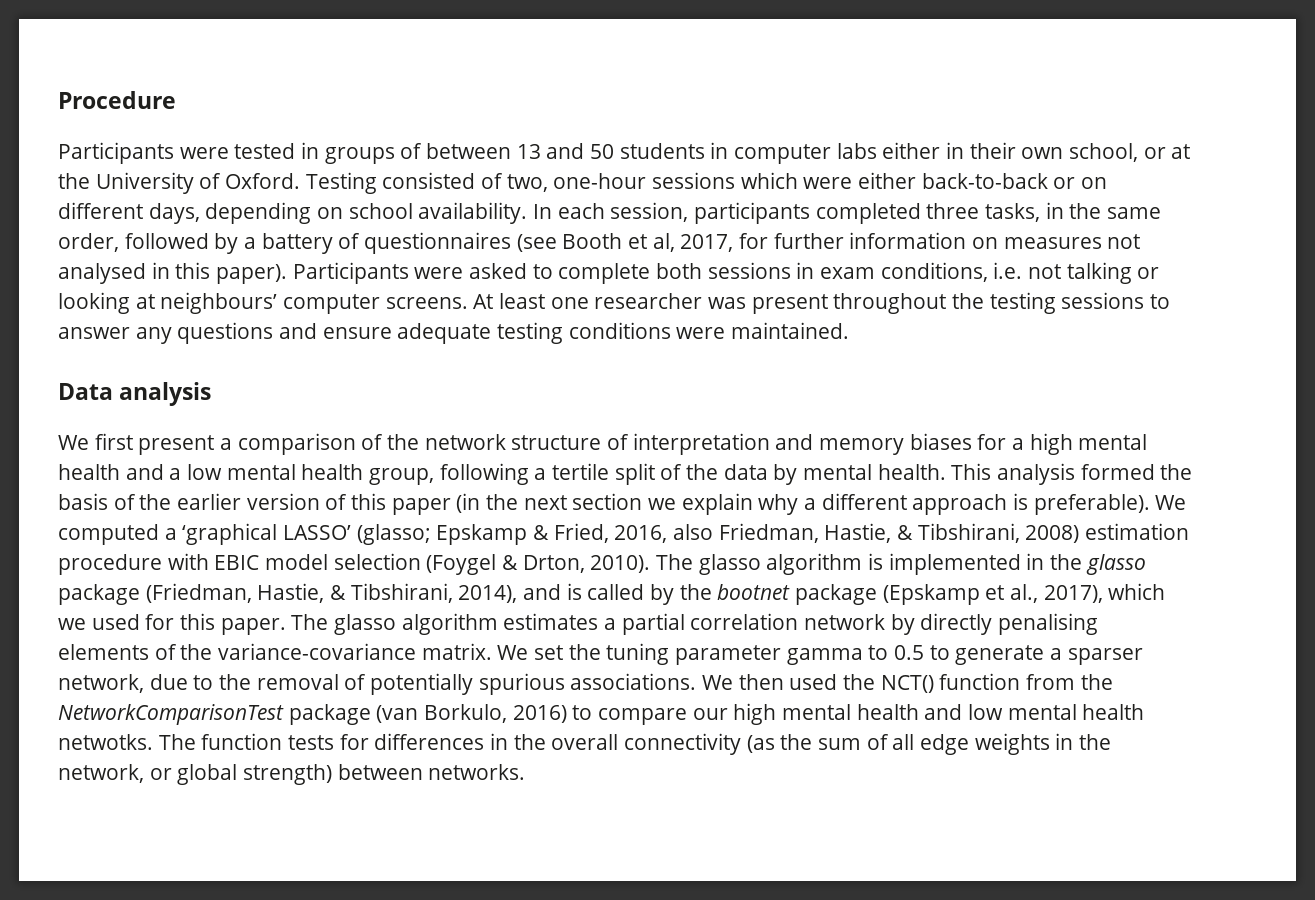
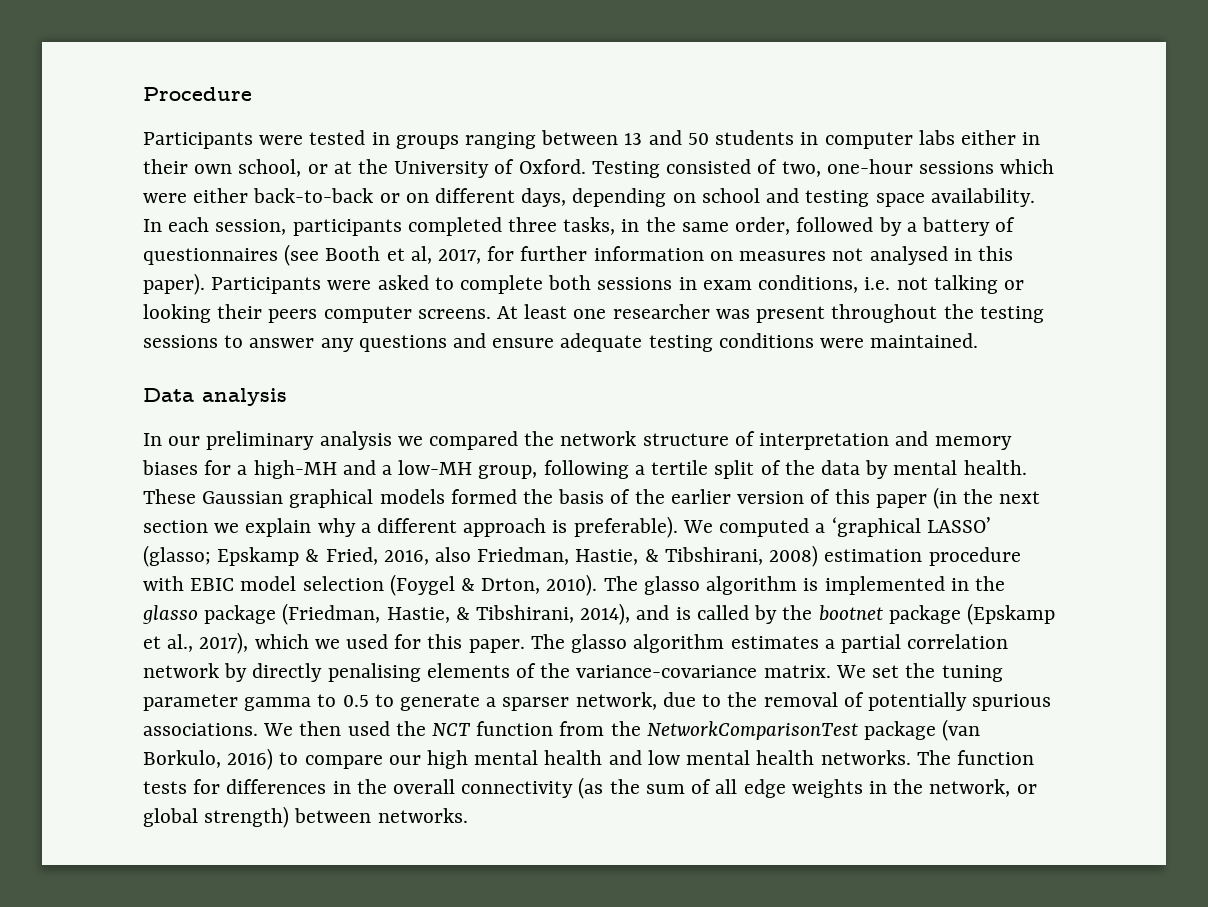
- Participants were tested in groups of between 13 and 50 students in computer labs either in their own school, or at the University of Oxford.
+ Participants were tested in groups ranging between 13 and 50 students in computer labs either in their own school, or at the University of Oxford.
- Testing consisted of two, one-hour sessions which were either back-to-back or on different days, depending on school availability.
+ Testing consisted of two, one-hour sessions which were either back-to-back or on different days, depending on school and testing space availability.
- Participants were asked to complete both sessions in exam conditions, i.e. not talking or looking at neighbours’ computer screens.
+ Participants were asked to complete both sessions in exam conditions, i.e. not talking or looking their peers computer screens.
- We first present a comparison of the network structure of interpretation and memory biases for a high mental health and a low mental health group, following a tertile split of the data by mental health.
+ In our preliminary analysis we compared the network structure of interpretation and memory biases for a high-MH and a low-MH group, following a tertile split of the data by mental health.
- This analysis formed the basis of the earlier version of this paper (in the next section we explain why a different approach is preferable).
+ These Gaussian graphical models formed the basis of the earlier version of this paper (in the next section we explain why a different approach is preferable).
- We then used the NCT() function from the NetworkComparisonTest package (van Borkulo, 2016) to compare our high mental health and low mental health netwotks.
+ We then used the NCT function from the NetworkComparisonTest package (van Borkulo, 2016) to compare our high mental health and low mental health networks.

